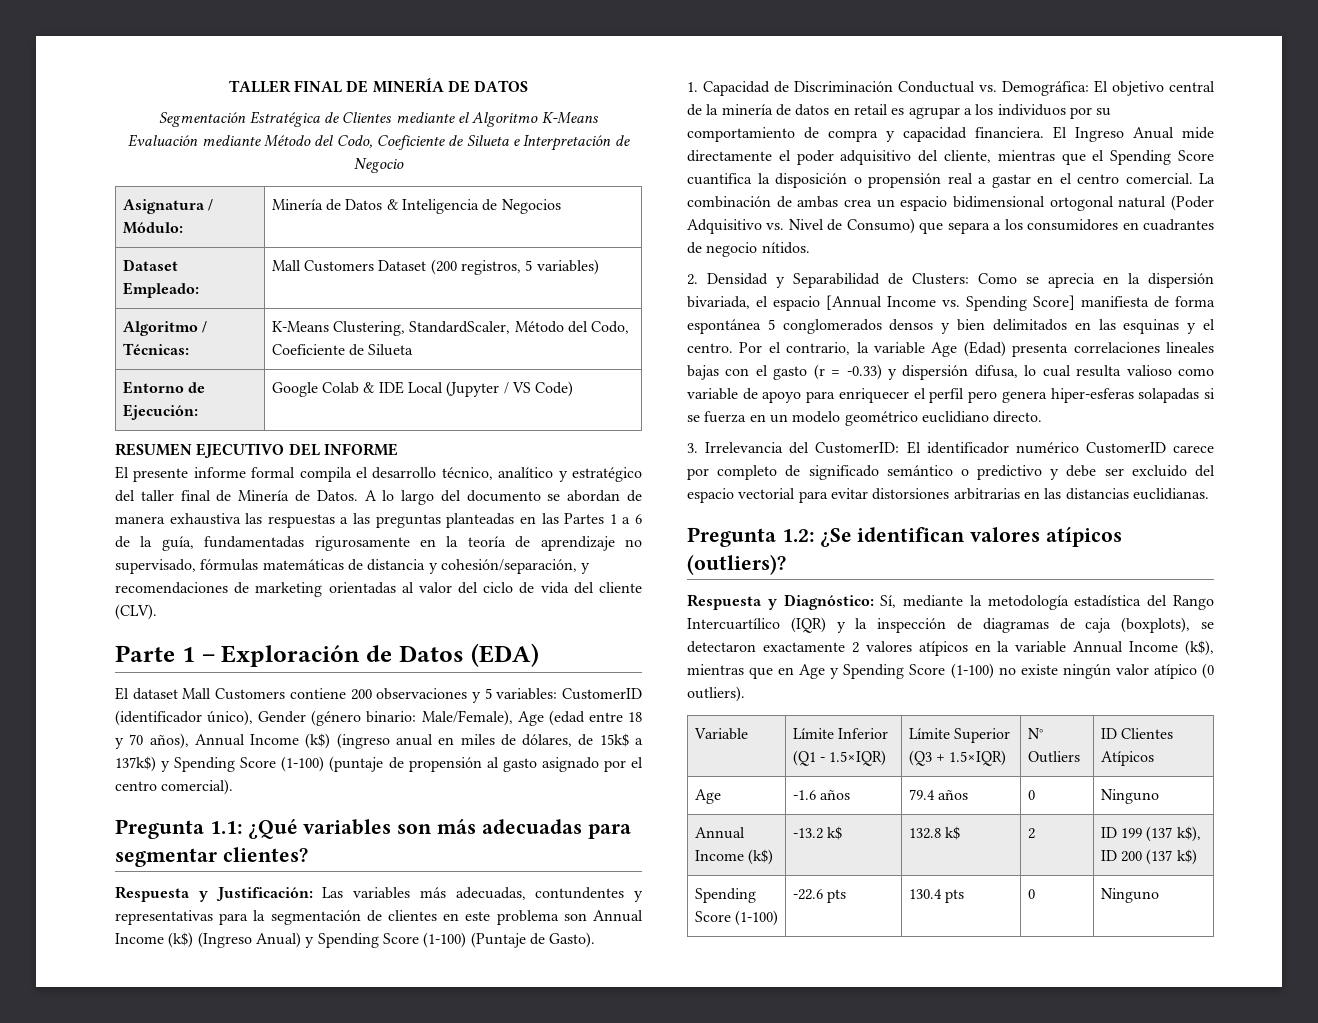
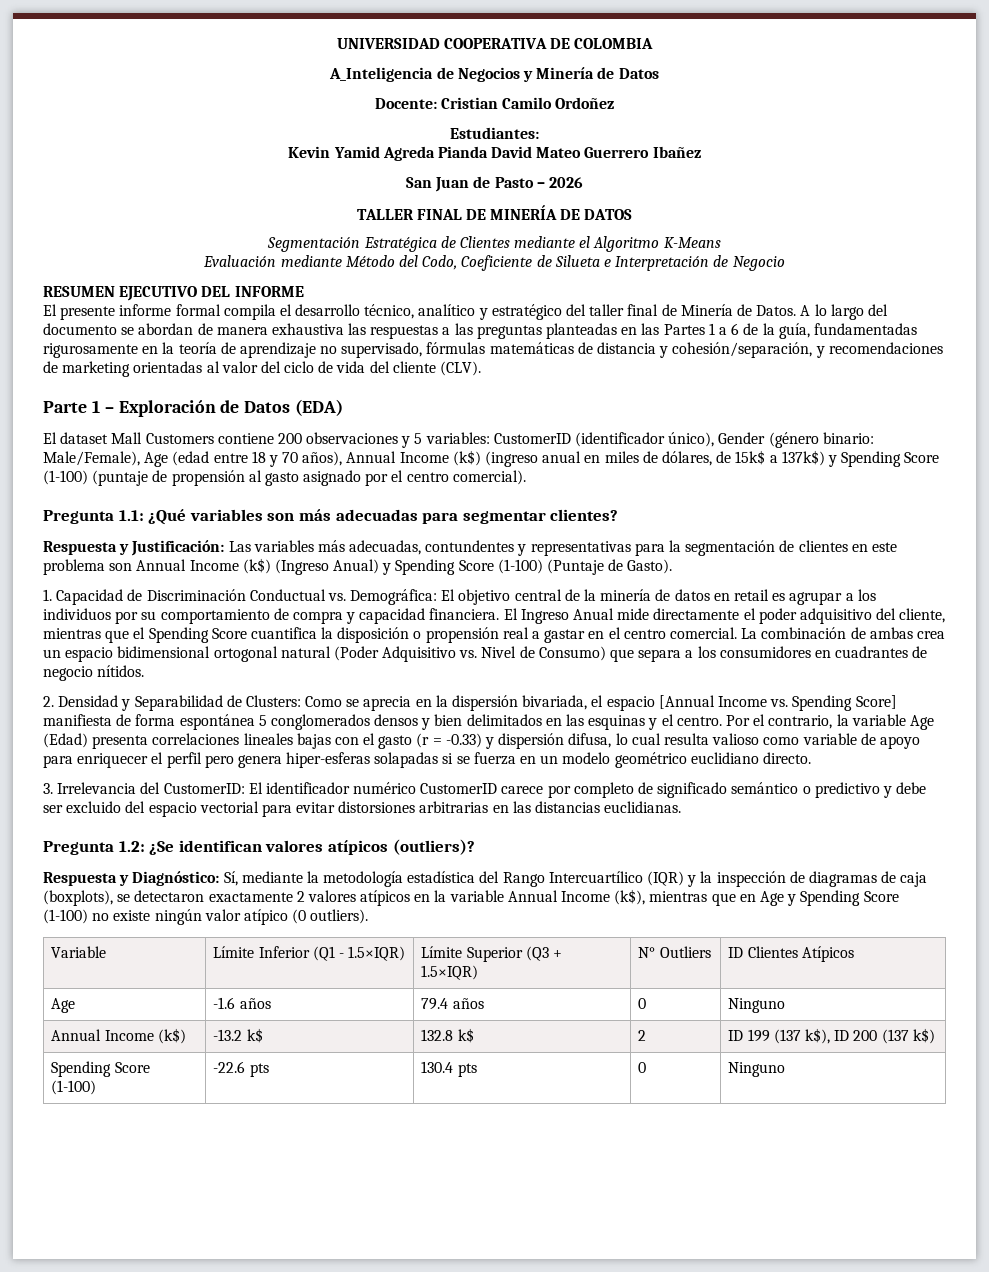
+ UNIVERSIDAD COOPERATIVA DE COLOMBIA
+ A_Inteligencia de Negocios y Minería de Datos
+ Docente: Cristian Camilo Ordoñez
+ Estudiantes:
+ Kevin Yamid Agreda Pianda David Mateo Guerrero Ibañez
+ San Juan de Pasto – 2026
- Asignatura / Módulo: | Minería de Datos & Inteligencia de Negocios
- Dataset Empleado: | Mall Customers Dataset (200 registros, 5 variables)
- Algoritmo / Técnicas: | K-Means Clustering, StandardScaler, Método del Codo, Coeficiente de Silueta
- Entorno de Ejecución: | Google Colab & IDE Local (Jupyter / VS Code)

